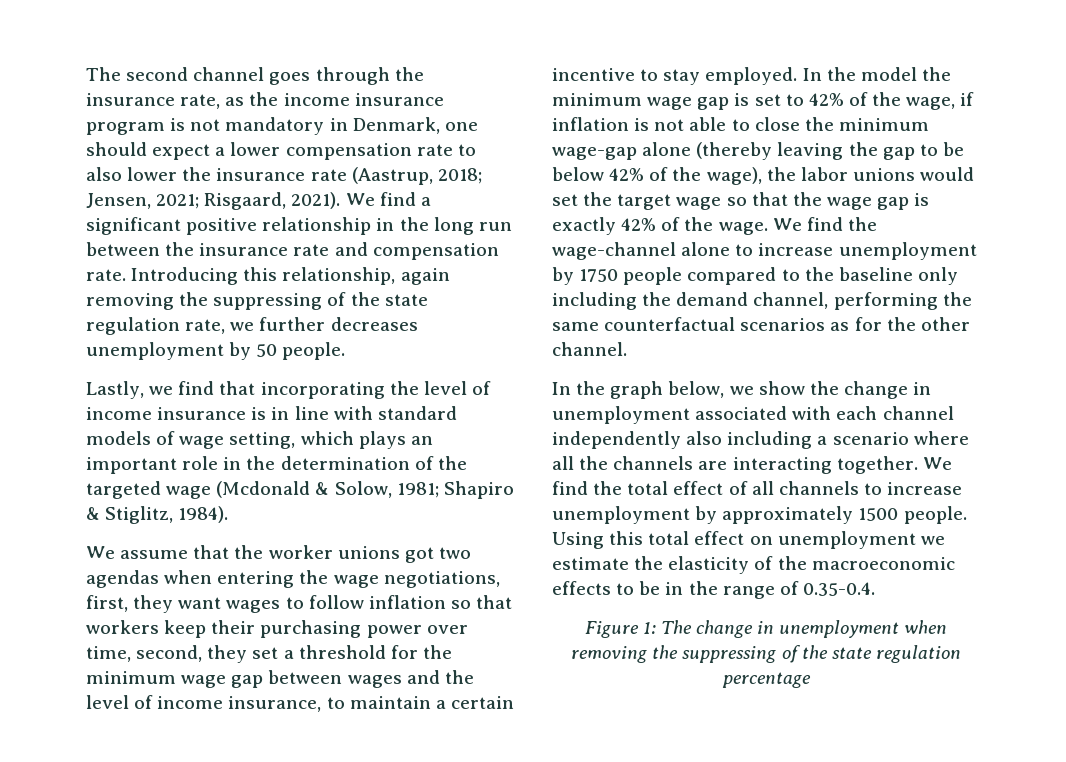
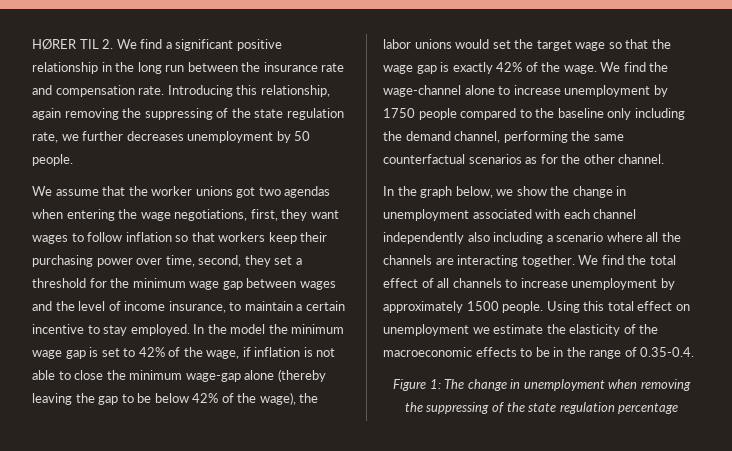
- The second channel goes through the insurance rate, as the income insurance program is not mandatory in Denmark, one should expect a lower compensation rate to also lower the insurance rate (Aastrup, 2018; Jensen, 2021; Risgaard, 2021). We find a significant positive relationship in the long run between the insurance rate and compensation rate.
+ HØRER TIL 2. We find a significant positive relationship in the long run between the insurance rate and compensation rate.
- Lastly, we find that incorporating the level of income insurance is in line with standard models of wage setting, which plays an important role in the determination of the targeted wage (Mcdonald & Solow, 1981; Shapiro & Stiglitz, 1984).

